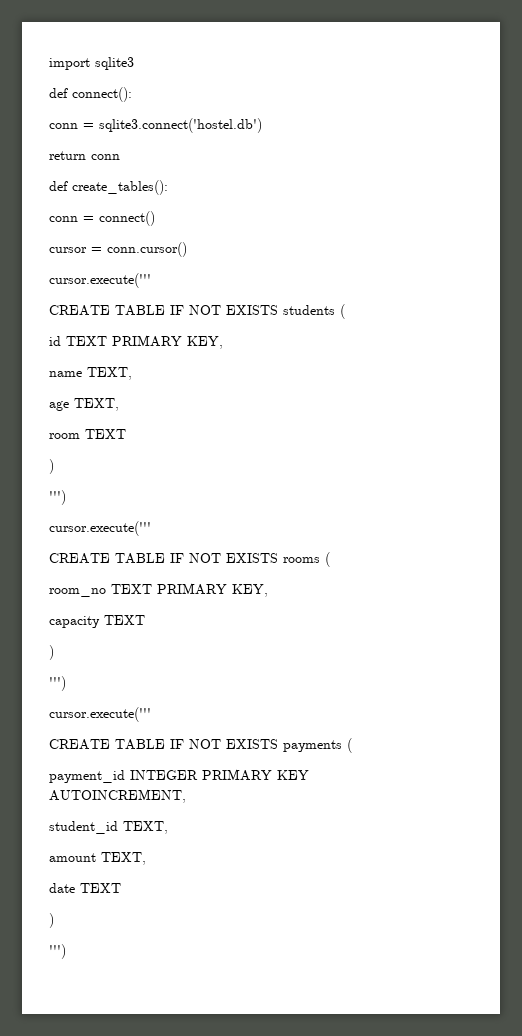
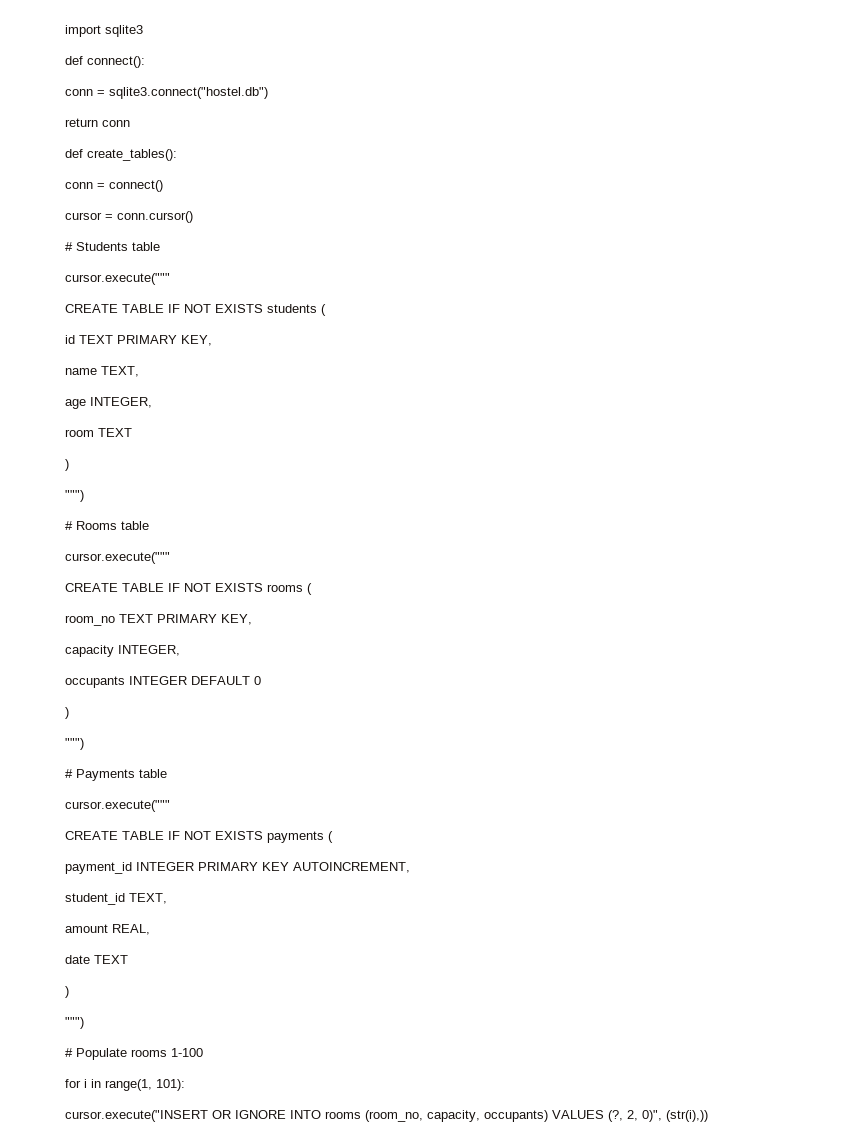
- conn = sqlite3.connect('hostel.db')
+ conn = sqlite3.connect("hostel.db")
  cursor = conn.cursor()
- cursor.execute('''
+ # Students table
+ cursor.execute("""
- age TEXT,
+ age INTEGER,
  room TEXT
  )
- ''')
- cursor.execute('''
+ """)
+ # Rooms table
+ cursor.execute("""
- capacity TEXT
+ capacity INTEGER,
+ occupants INTEGER DEFAULT 0
  )
- ''')
- cursor.execute('''
+ """)
+ # Payments table
+ cursor.execute("""
- amount TEXT,
+ amount REAL,
  date TEXT
  )
- ''')
+ """)
+ # Populate rooms 1-100
+ for i in range(1, 101):
+ cursor.execute("INSERT OR IGNORE INTO rooms (room_no, capacity, occupants) VALUES (?, 2, 0)", (str(i),))

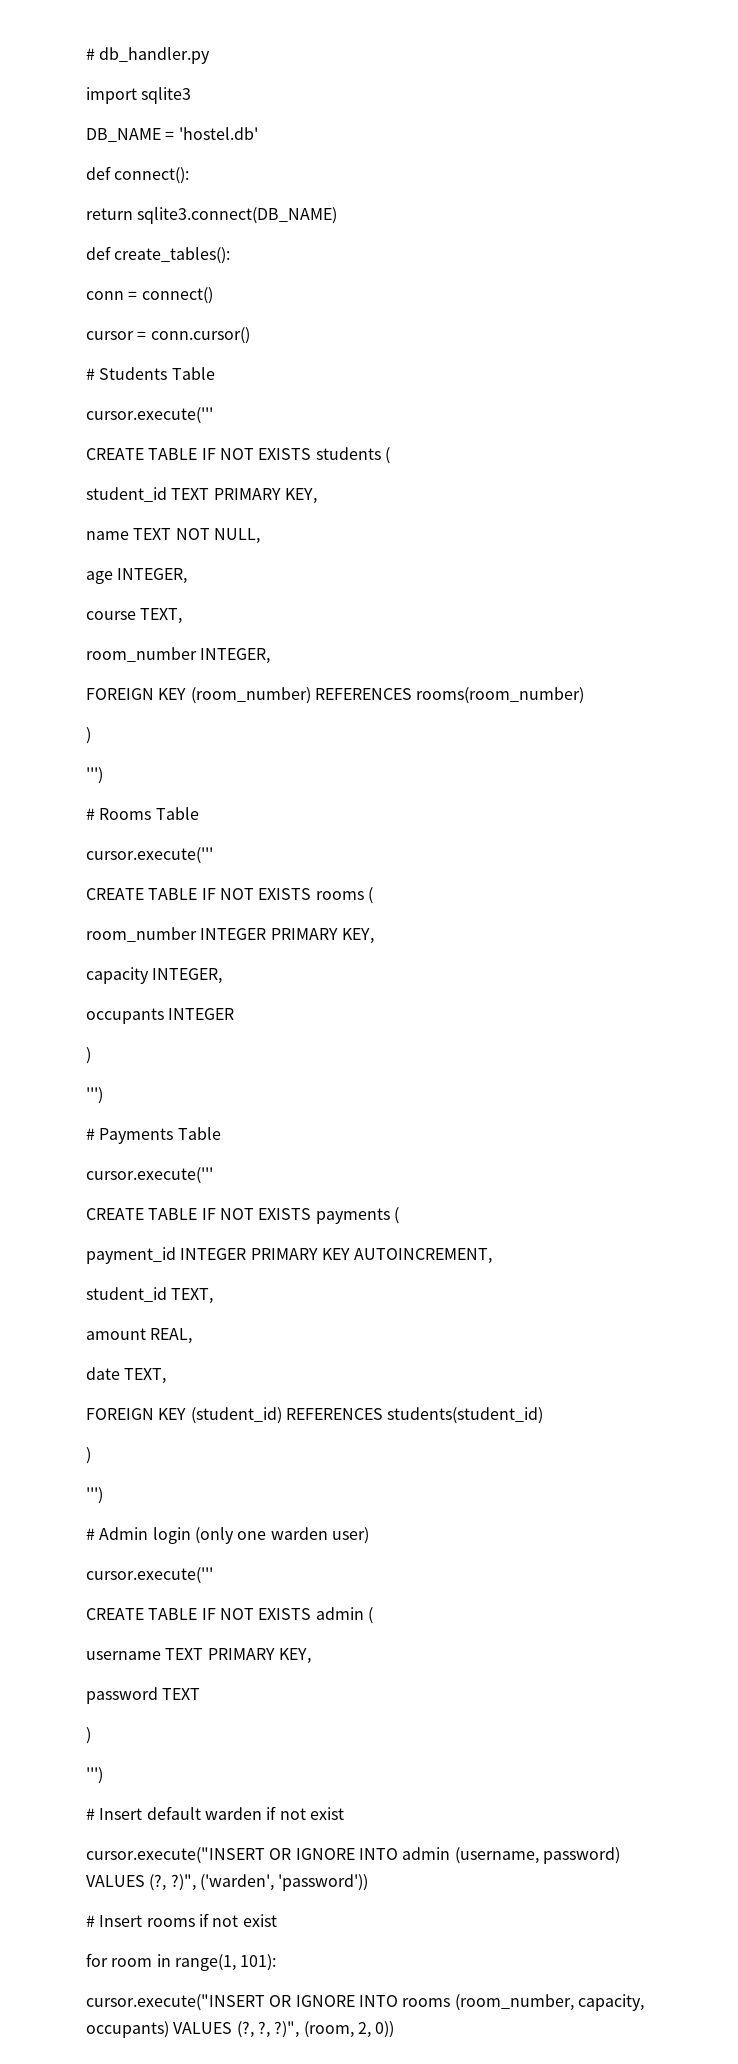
+ # db_handler.py
+ DB_NAME = 'hostel.db'
- conn = sqlite3.connect("hostel.db")
- return conn
+ return sqlite3.connect(DB_NAME)
- # Students table
- cursor.execute("""
+ # Students Table
+ cursor.execute('''
- id TEXT PRIMARY KEY,
+ student_id TEXT PRIMARY KEY,
- name TEXT,
+ name TEXT NOT NULL,
- room TEXT
+ course TEXT,
+ room_number INTEGER,
+ FOREIGN KEY (room_number) REFERENCES rooms(room_number)
  )
- """)
+ ''')
- # Rooms table
- cursor.execute("""
+ # Rooms Table
+ cursor.execute('''
- room_no TEXT PRIMARY KEY,
+ room_number INTEGER PRIMARY KEY,
- occupants INTEGER DEFAULT 0
+ occupants INTEGER
  )
- """)
+ ''')
- # Payments table
- cursor.execute("""
+ # Payments Table
+ cursor.execute('''
- date TEXT
+ date TEXT,
+ FOREIGN KEY (student_id) REFERENCES students(student_id)
  )
- """)
- # Populate rooms 1-100
+ ''')
+ # Admin login (only one warden user)
+ cursor.execute('''
+ CREATE TABLE IF NOT EXISTS admin (
+ username TEXT PRIMARY KEY,
+ password TEXT
+ )
+ ''')
+ # Insert default warden if not exist
+ cursor.execute("INSERT OR IGNORE INTO admin (username, password) VALUES (?, ?)", ('warden', 'password'))
+ # Insert rooms if not exist
- for i in range(1, 101):
+ for room in range(1, 101):
- cursor.execute("INSERT OR IGNORE INTO rooms (room_no, capacity, occupants) VALUES (?, 2, 0)", (str(i),))
+ cursor.execute("INSERT OR IGNORE INTO rooms (room_number, capacity, occupants) VALUES (?, ?, ?)", (room, 2, 0))

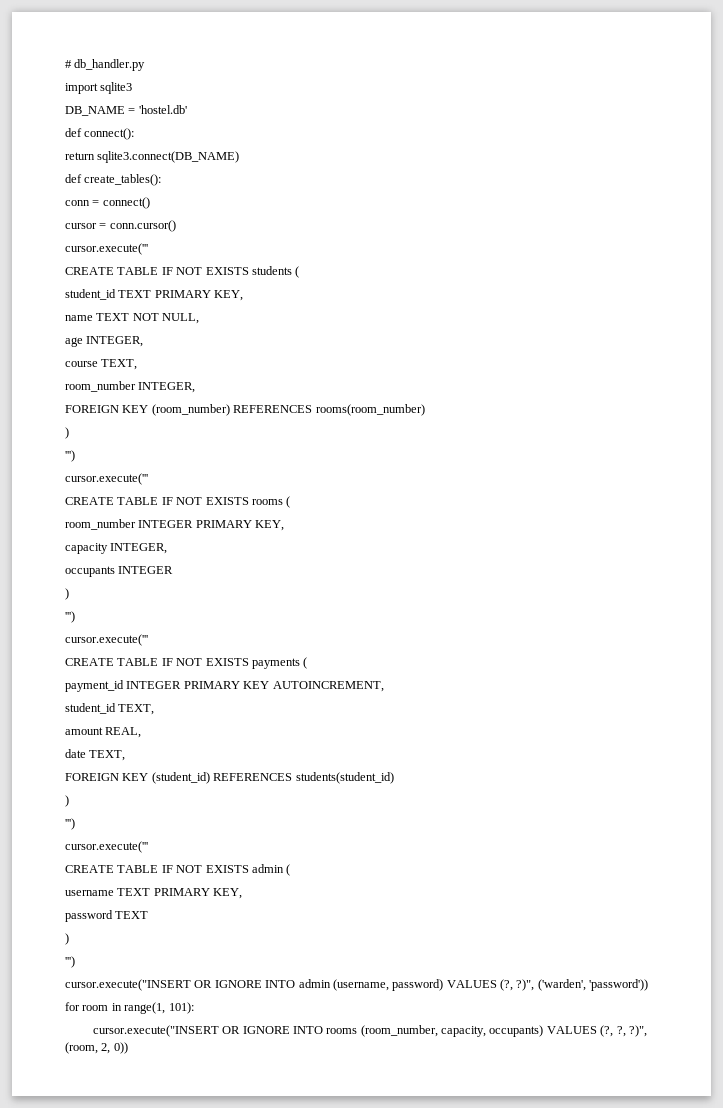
- # Students Table
- # Rooms Table
- # Payments Table
- # Admin login (only one warden user)
- # Insert default warden if not exist
- # Insert rooms if not exist

